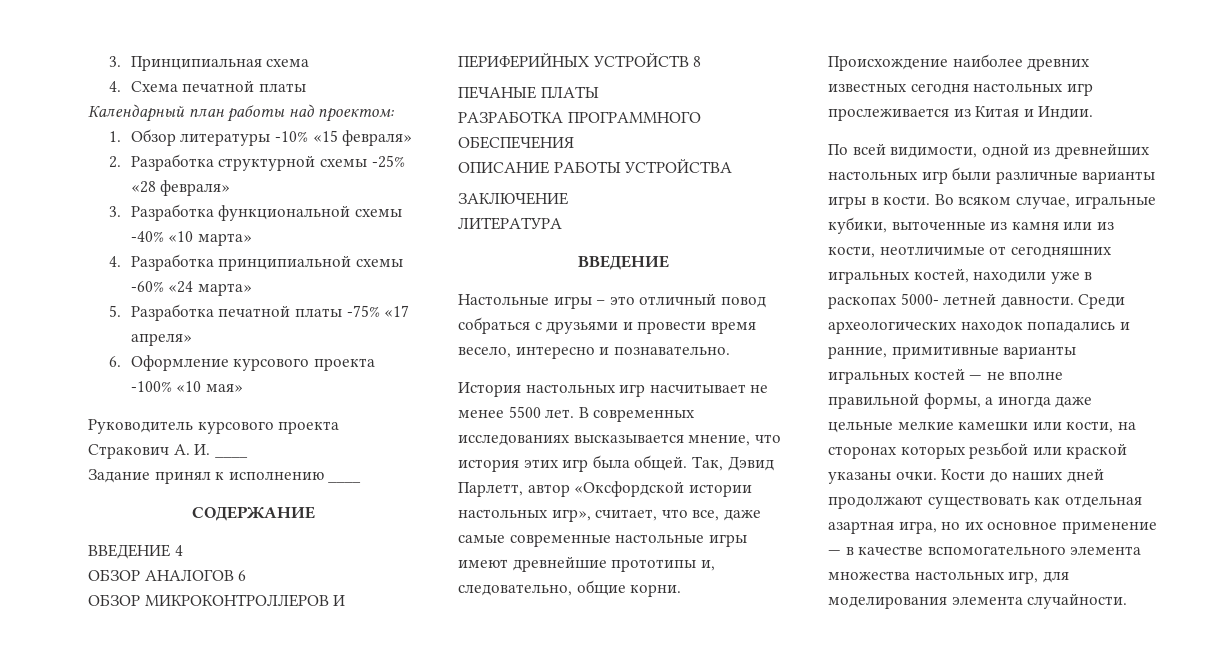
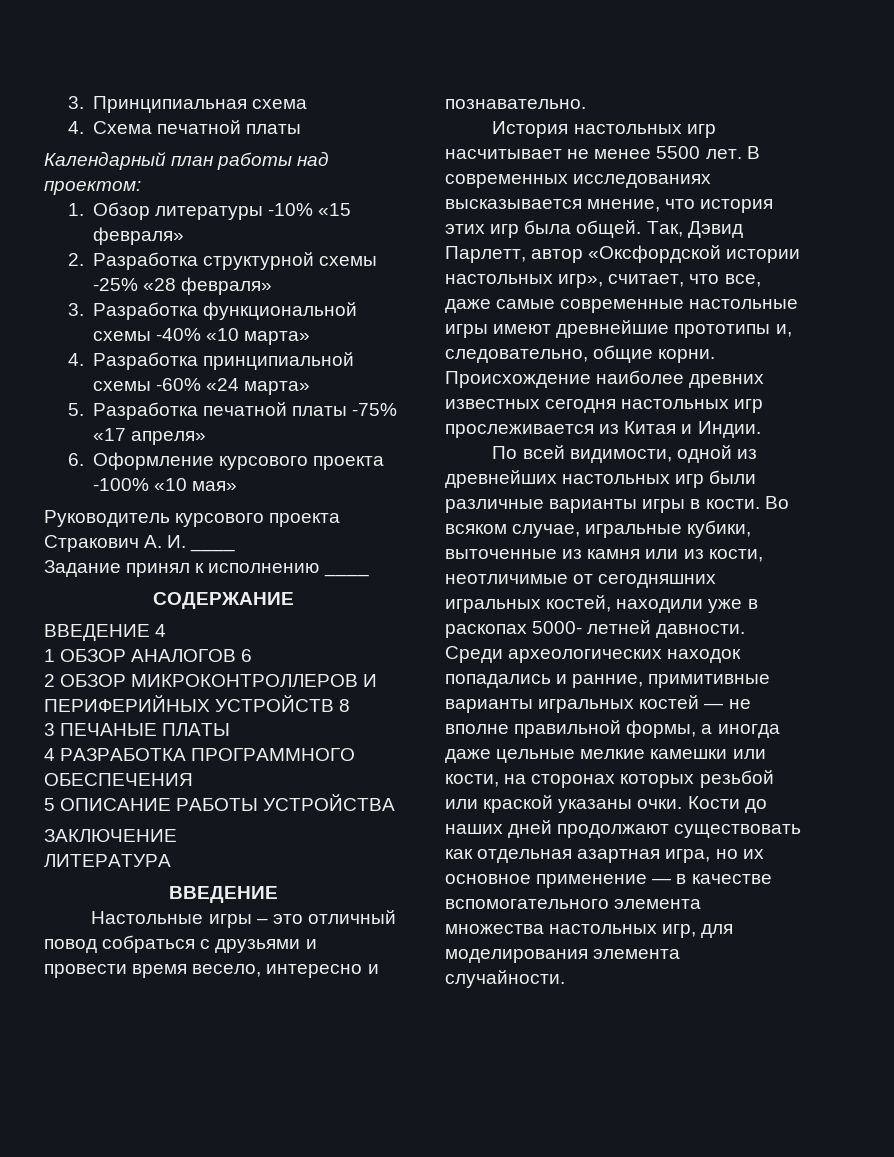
- ОБЗОР АНАЛОГОВ 6
+ 1 ОБЗОР АНАЛОГОВ 6
- ОБЗОР МИКРОКОНТРОЛЛЕРОВ И ПЕРИФЕРИЙНЫХ УСТРОЙСТВ 8
+ 2 ОБЗОР МИКРОКОНТРОЛЛЕРОВ И ПЕРИФЕРИЙНЫХ УСТРОЙСТВ 8
- ПЕЧАНЫЕ ПЛАТЫ
+ 3 ПЕЧАНЫЕ ПЛАТЫ
- РАЗРАБОТКА ПРОГРАММНОГО ОБЕСПЕЧЕНИЯ
+ 4 РАЗРАБОТКА ПРОГРАММНОГО ОБЕСПЕЧЕНИЯ
- ОПИСАНИЕ РАБОТЫ УСТРОЙСТВА
+ 5 ОПИСАНИЕ РАБОТЫ УСТРОЙСТВА

